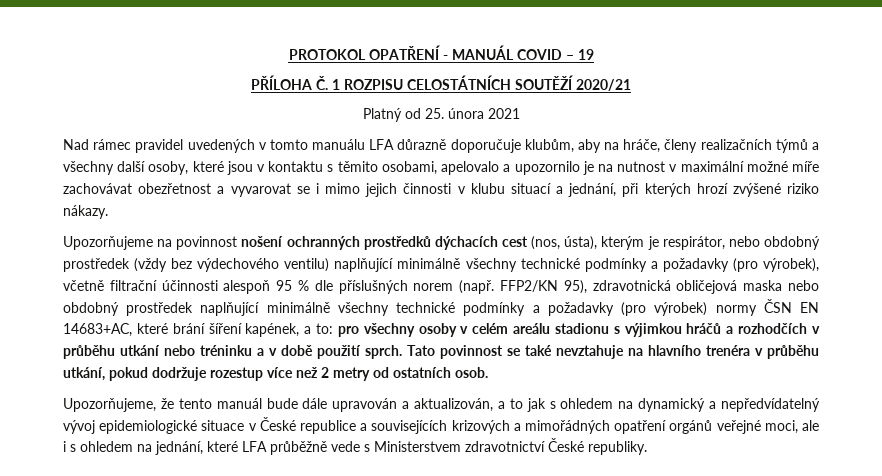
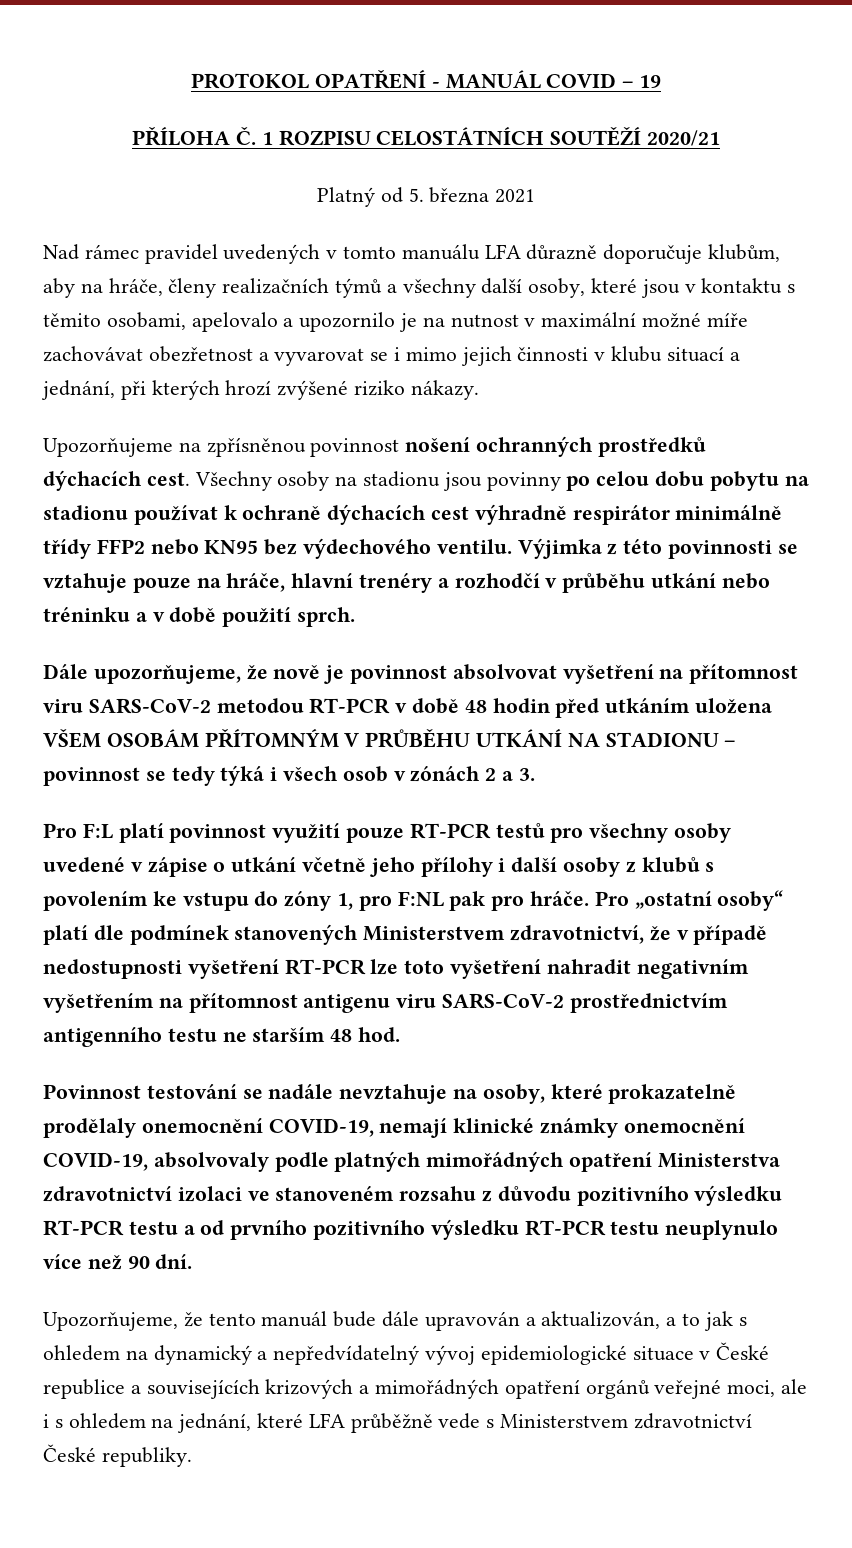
- Platný od 25. února 2021
+ Platný od 5. března 2021
- Upozorňujeme na povinnost nošení ochranných prostředků dýchacích cest (nos, ústa), kterým je respirátor, nebo obdobný prostředek (vždy bez výdechového ventilu) naplňující minimálně všechny technické podmínky a požadavky (pro výrobek), včetně filtrační účinnosti alespoň 95 % dle příslušných norem (např. FFP2/KN 95), zdravotnická obličejová maska nebo obdobný prostředek naplňující minimálně všechny technické podmínky a požadavky (pro výrobek) normy ČSN EN 14683+AC, které brání šíření kapének, a to: pro všechny osoby v celém areálu stadionu s výjimkou hráčů a rozhodčích v průběhu utkání nebo tréninku a v době použití sprch. Tato povinnost se také nevztahuje na hlavního trenéra v průběhu utkání, pokud dodržuje rozestup více než 2 metry od ostatních osob.
+ Upozorňujeme na zpřísněnou povinnost nošení ochranných prostředků dýchacích cest. Všechny osoby na stadionu jsou povinny po celou dobu pobytu na stadionu používat k ochraně dýchacích cest výhradně respirátor minimálně třídy FFP2 nebo KN95 bez výdechového ventilu. Výjimka z této povinnosti se vztahuje pouze na hráče, hlavní trenéry a rozhodčí v průběhu utkání nebo tréninku a v době použití sprch.
+ Dále upozorňujeme, že nově je povinnost absolvovat vyšetření na přítomnost viru SARS-CoV-2 metodou RT-PCR v době 48 hodin před utkáním uložena VŠEM OSOBÁM PŘÍTOMNÝM V PRŮBĚHU UTKÁNÍ NA STADIONU – povinnost se tedy týká i všech osob v zónách 2 a 3.
+ Pro F:L platí povinnost využití pouze RT-PCR testů pro všechny osoby uvedené v zápise o utkání včetně jeho přílohy i další osoby z klubů s povolením ke vstupu do zóny 1, pro F:NL pak pro hráče. Pro „ostatní osoby“ platí dle podmínek stanovených Ministerstvem zdravotnictví, že v případě nedostupnosti vyšetření RT-PCR lze toto vyšetření nahradit negativním vyšetřením na přítomnost antigenu viru SARS-CoV-2 prostřednictvím antigenního testu ne starším 48 hod.
+ Povinnost testování se nadále nevztahuje na osoby, které prokazatelně prodělaly onemocnění COVID-19, nemají klinické známky onemocnění COVID-19, absolvovaly podle platných mimořádných opatření Ministerstva zdravotnictví izolaci ve stanoveném rozsahu z důvodu pozitivního výsledku RT-PCR testu a od prvního pozitivního výsledku RT-PCR testu neuplynulo více než 90 dní.

